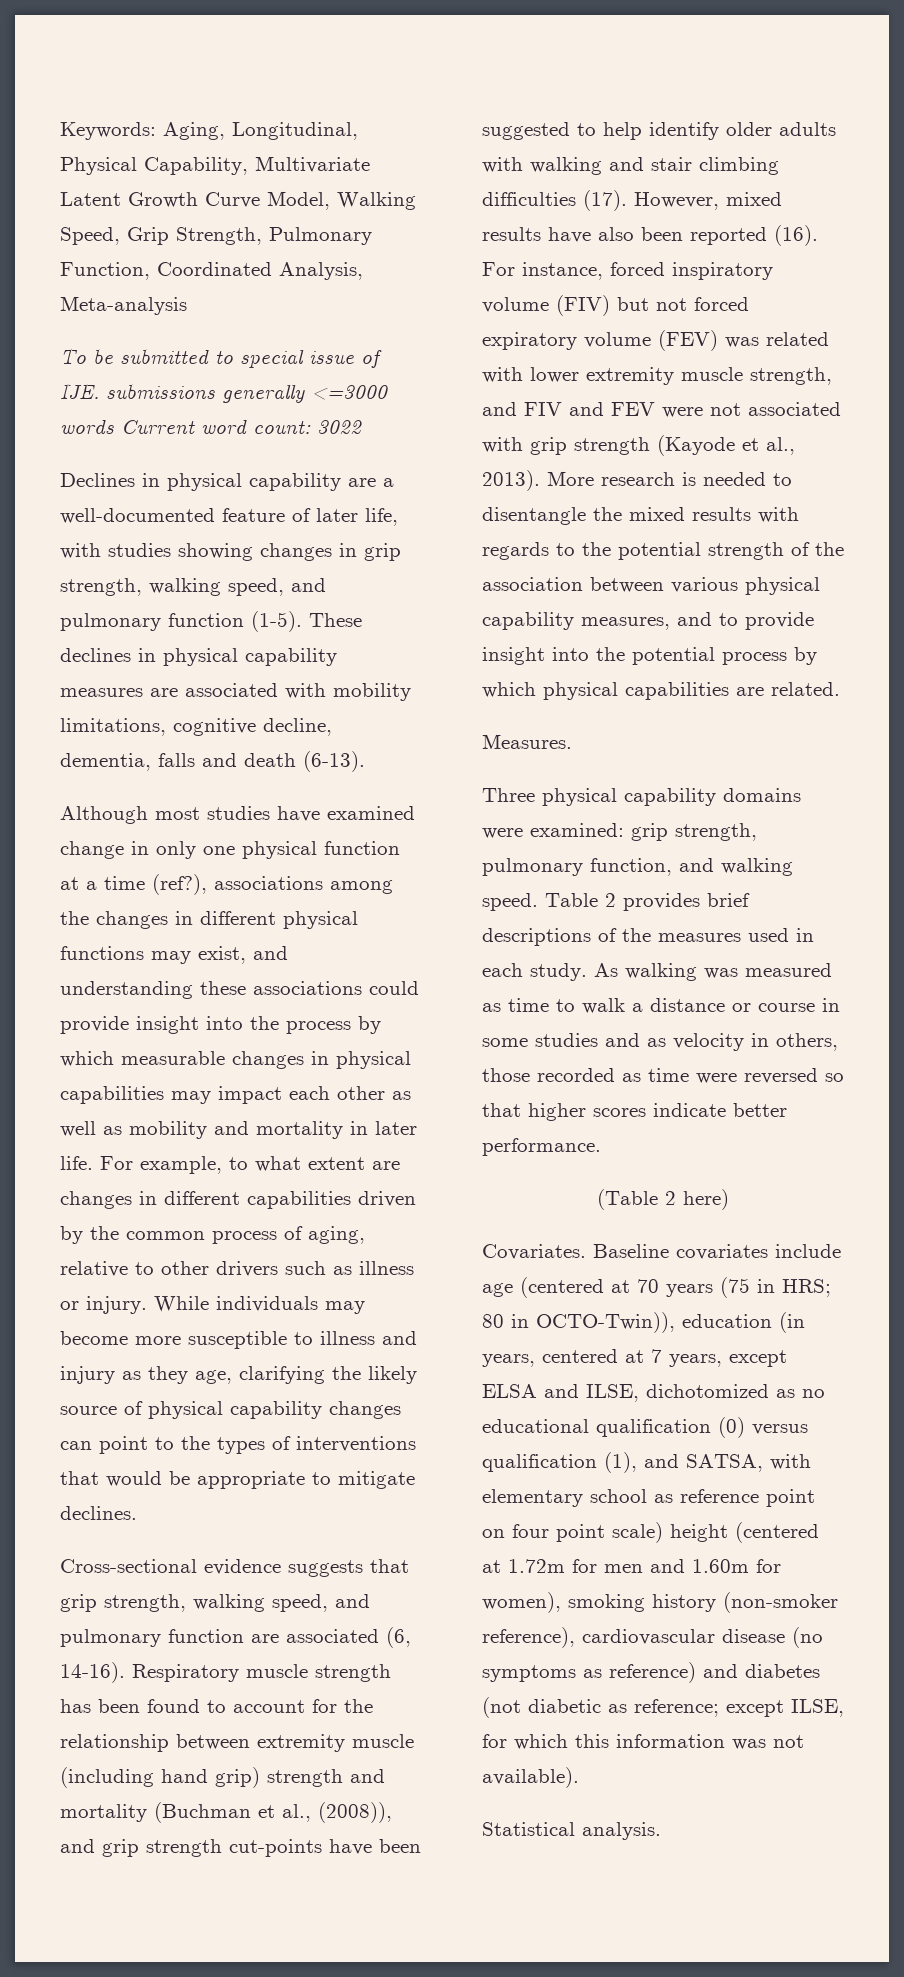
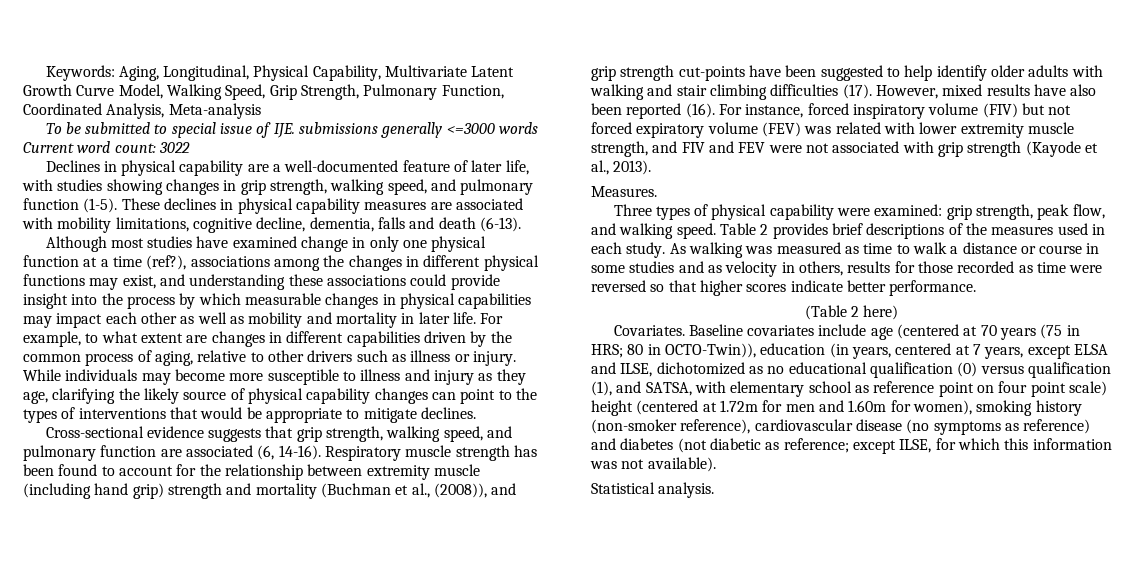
- More research is needed to disentangle the mixed results with regards to the potential strength of the association between various physical capability measures, and to provide insight into the potential process by which physical capabilities are related.
- Three physical capability domains were examined: grip strength, pulmonary function, and walking speed.
+ Three types of physical capability were examined: grip strength, peak flow, and walking speed.
- As walking was measured as time to walk a distance or course in some studies and as velocity in others, those recorded as time were reversed so that higher scores indicate better performance.
+ As walking was measured as time to walk a distance or course in some studies and as velocity in others, results for those recorded as time were reversed so that higher scores indicate better performance.

